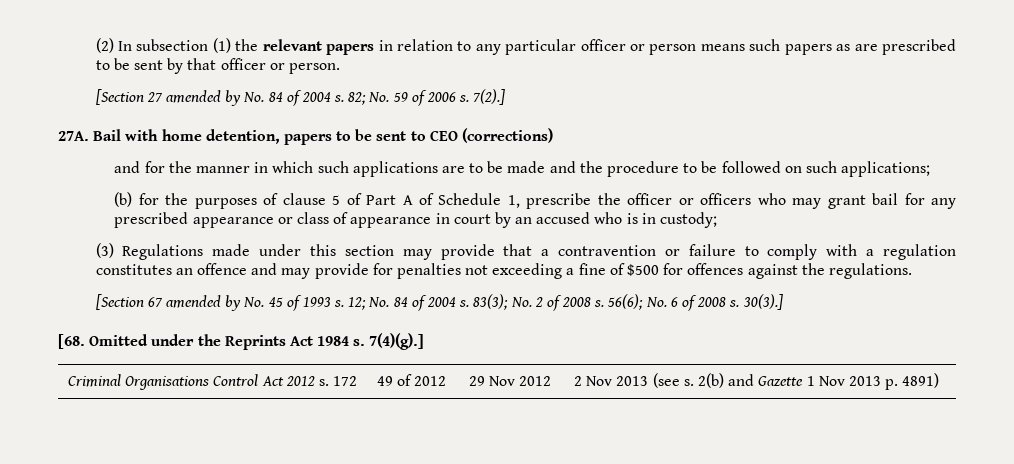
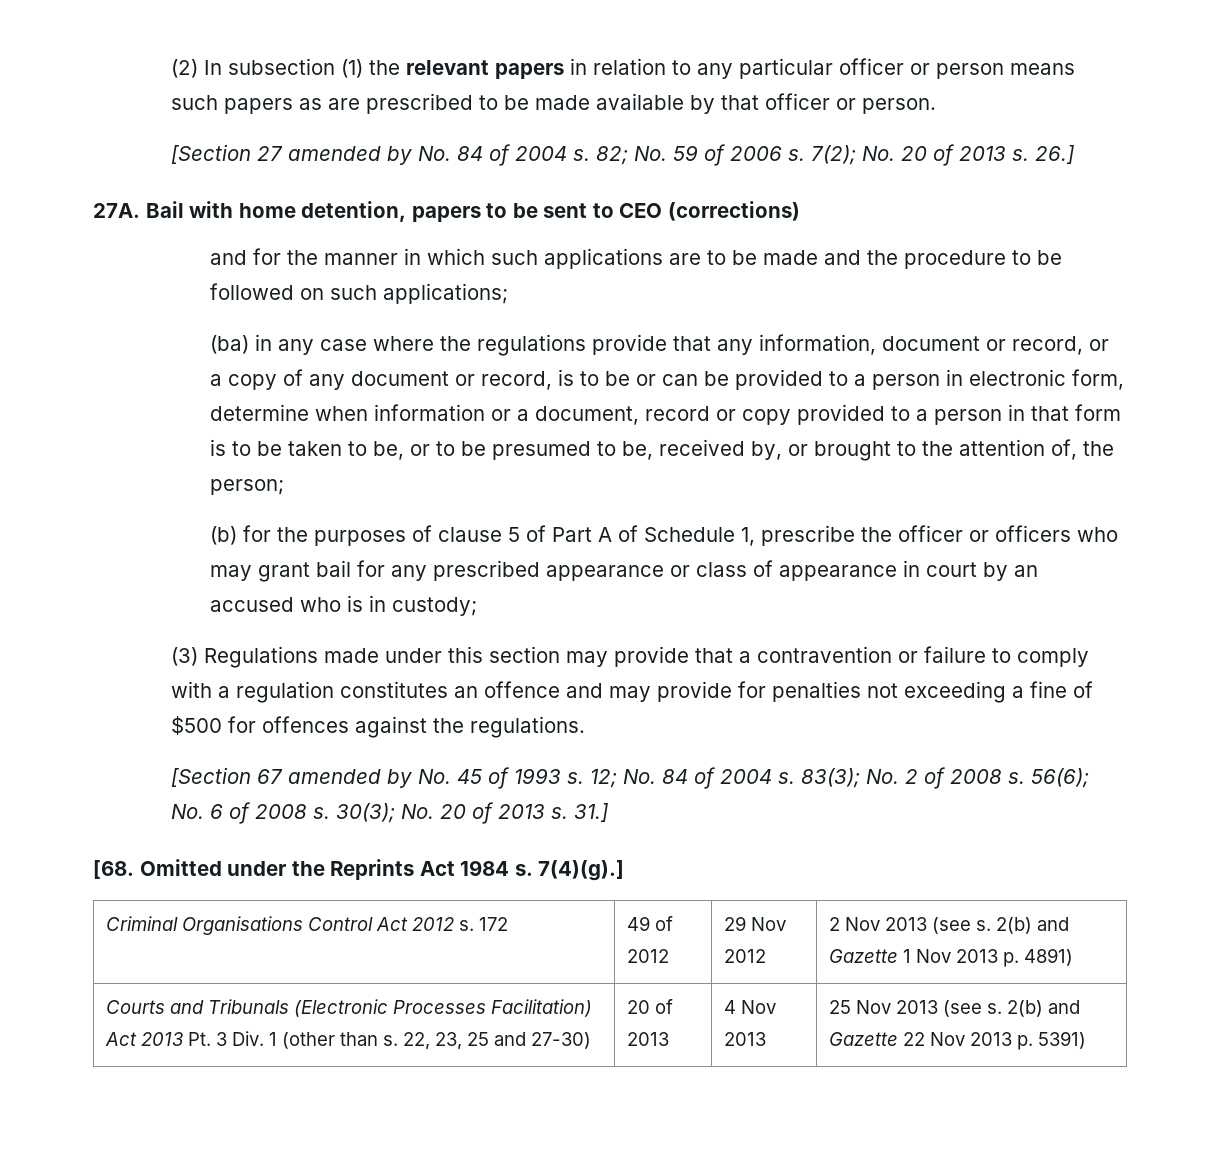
- (2) In subsection (1) the relevant papers in relation to any particular officer or person means such papers as are prescribed to be sent by that officer or person.
+ (2) In subsection (1) the relevant papers in relation to any particular officer or person means such papers as are prescribed to be made available by that officer or person.
- 7(2).]
+ 7(2); No. 20 of 2013 s. 26.]
+ (ba) in any case where the regulations provide that any information, document or record, or a copy of any document or record, is to be or can be provided to a person in electronic form, determine when information or a document, record or copy provided to a person in that form is to be taken to be, or to be presumed to be, received by, or brought to the attention of, the person;
- 30(3).]
+ 30(3); No. 20 of 2013 s. 31.]
+ Courts and Tribunals (Electronic Processes Facilitation) Act 2013 Pt. 3 Div. 1 (other than s. 22, 23, 25 and 27-30) | 20 of 2013 | 4 Nov 2013 | 25 Nov 2013 (see s. 2(b) and Gazette 22 Nov 2013 p. 5391)

